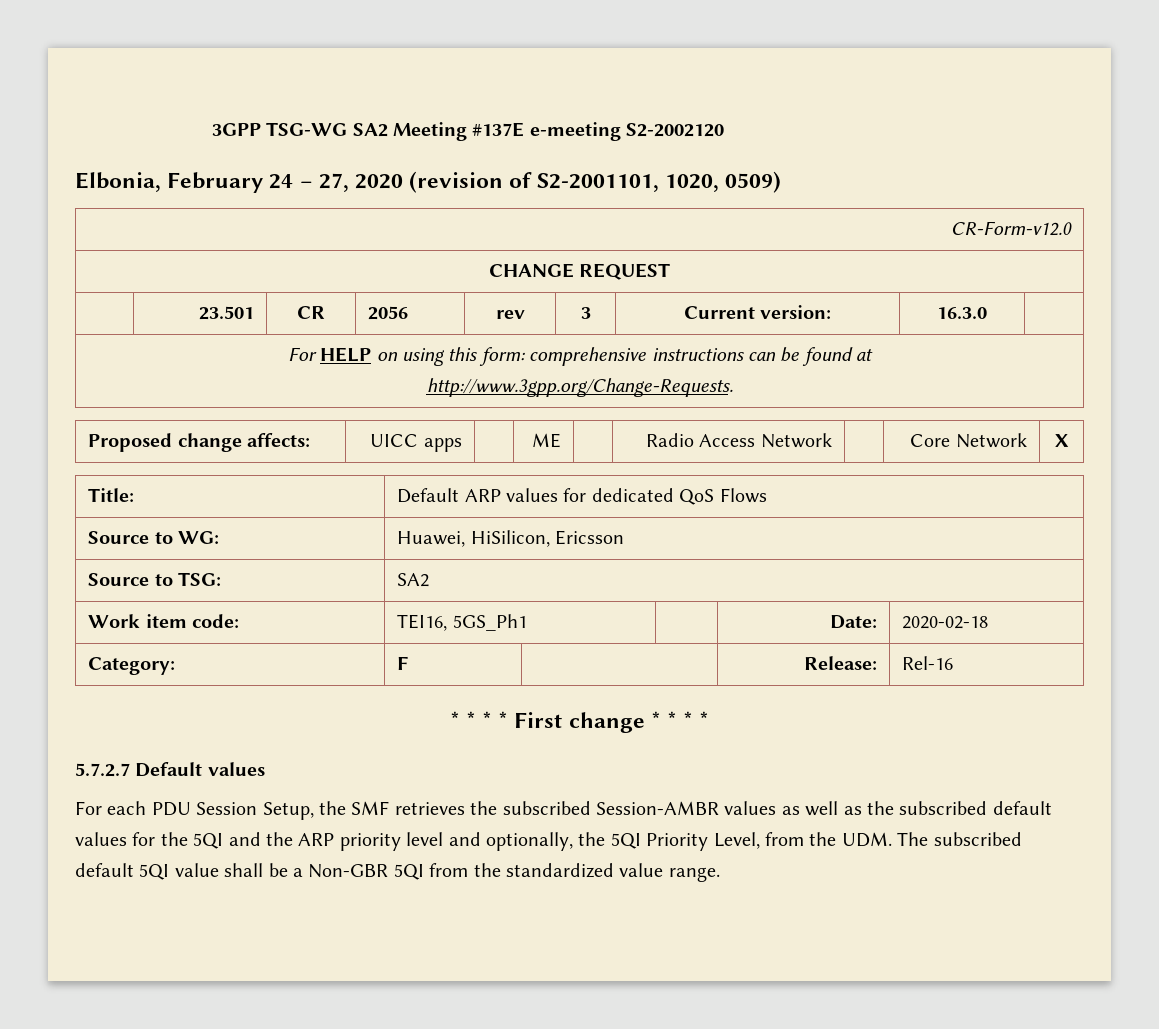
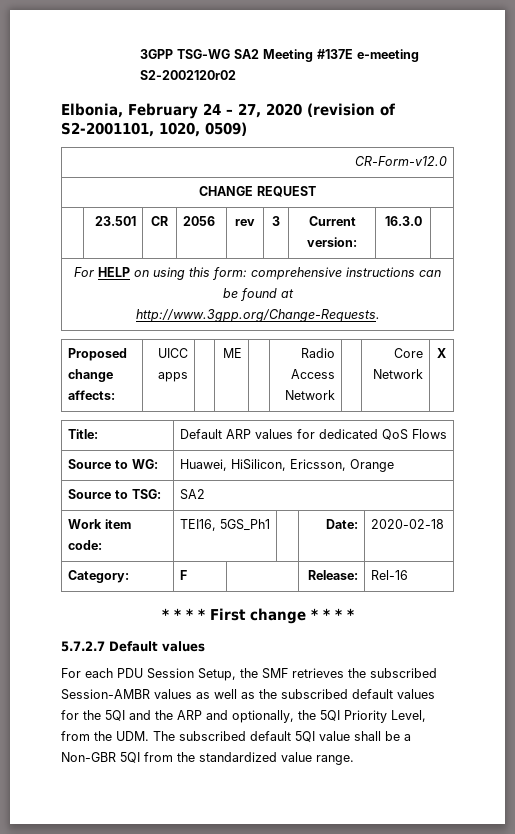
- 3GPP TSG-WG SA2 Meeting #137E e-meeting S2-2002120
+ 3GPP TSG-WG SA2 Meeting #137E e-meeting S2-2002120r02
- Source to WG: | Huawei, HiSilicon, Ericsson
+ Source to WG: | Huawei, HiSilicon, Ericsson, Orange
- For each PDU Session Setup, the SMF retrieves the subscribed Session-AMBR values as well as the subscribed default values for the 5QI and the ARP priority level and optionally, the 5QI Priority Level, from the UDM. The subscribed default 5QI value shall be a Non-GBR 5QI from the standardized value range.
+ For each PDU Session Setup, the SMF retrieves the subscribed Session-AMBR values as well as the subscribed default values for the 5QI and the ARP and optionally, the 5QI Priority Level, from the UDM. The subscribed default 5QI value shall be a Non-GBR 5QI from the standardized value range.

